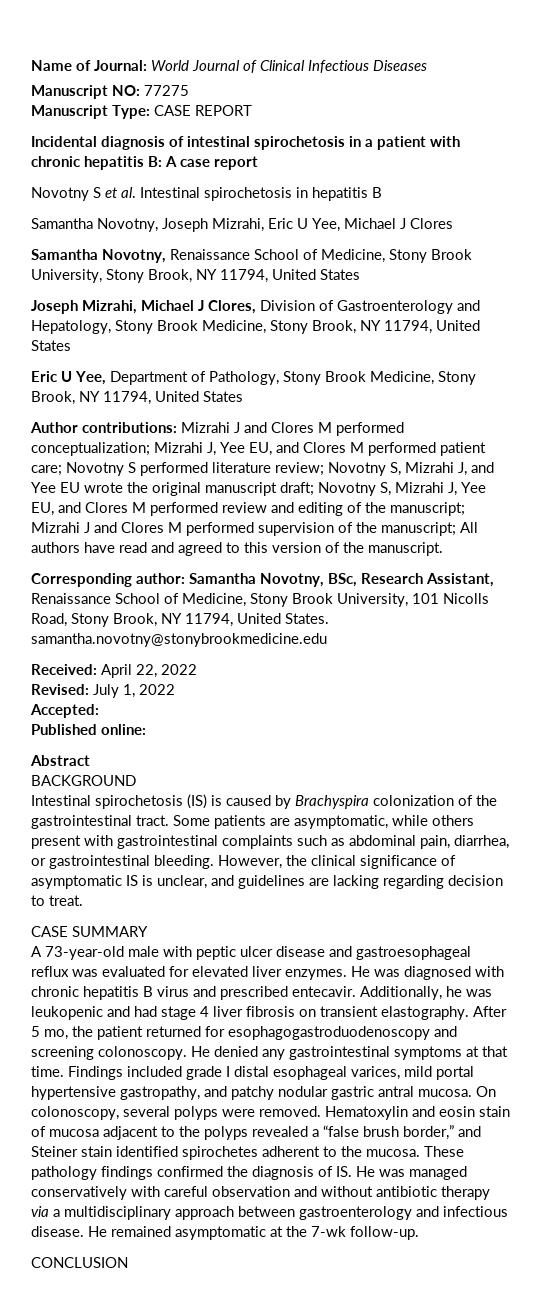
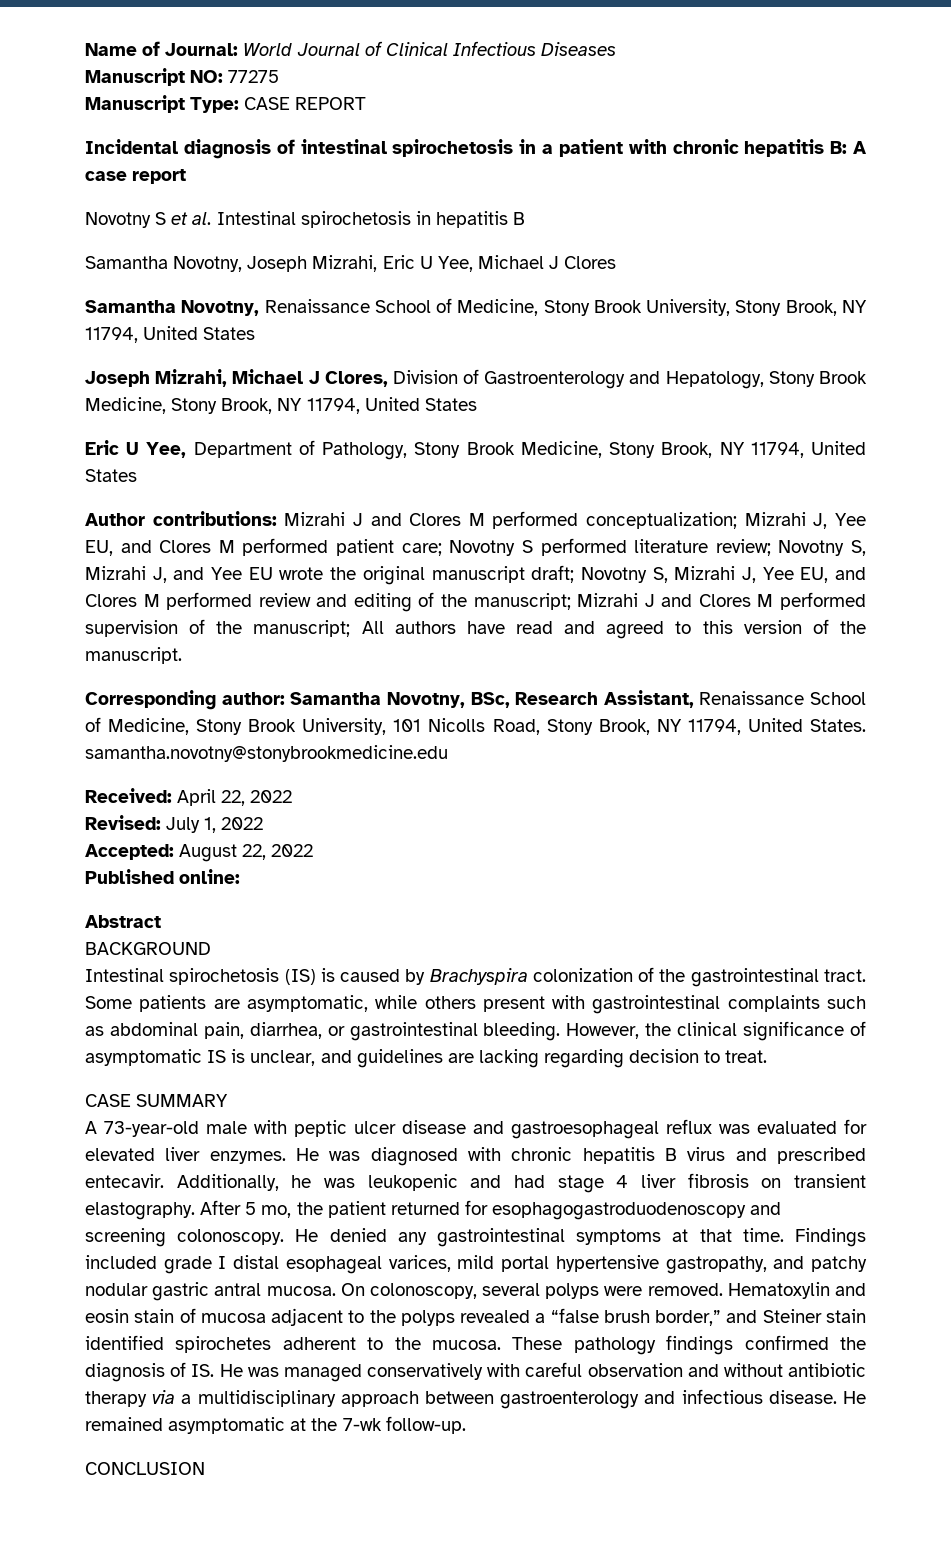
- Accepted:
+ Accepted: August 22, 2022

